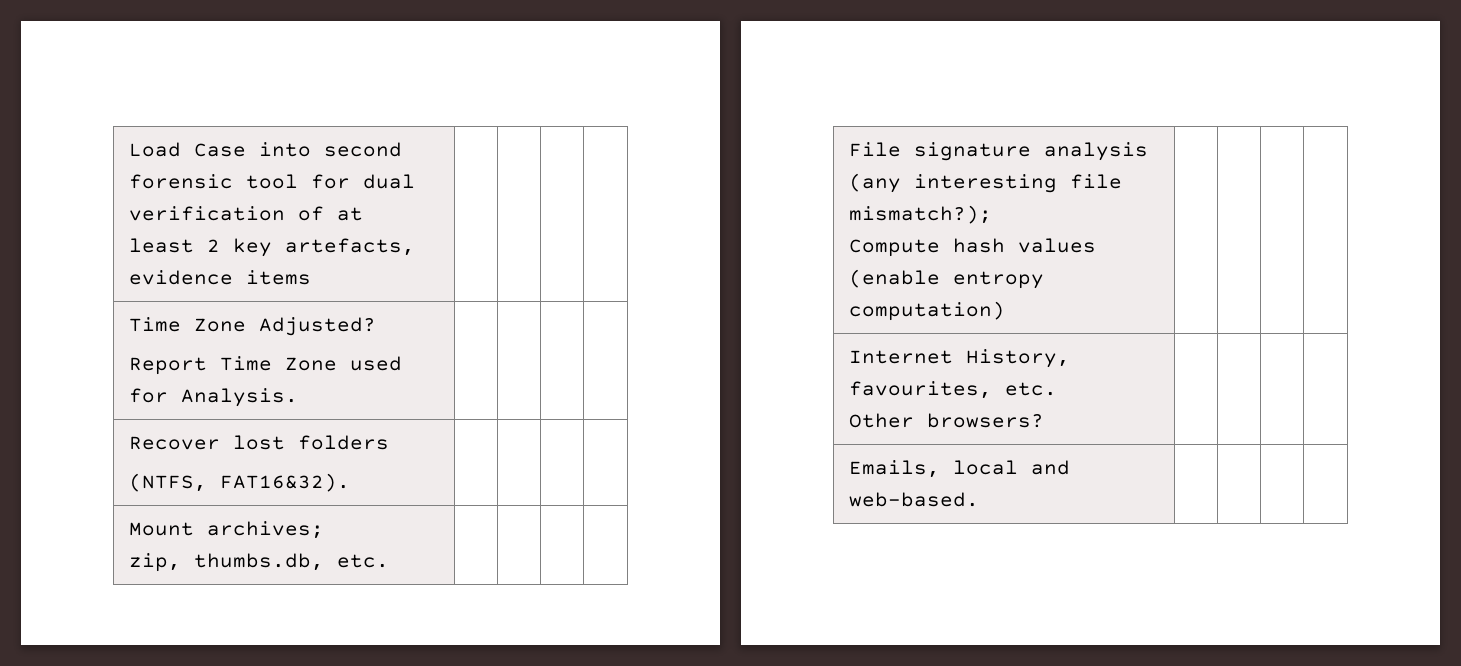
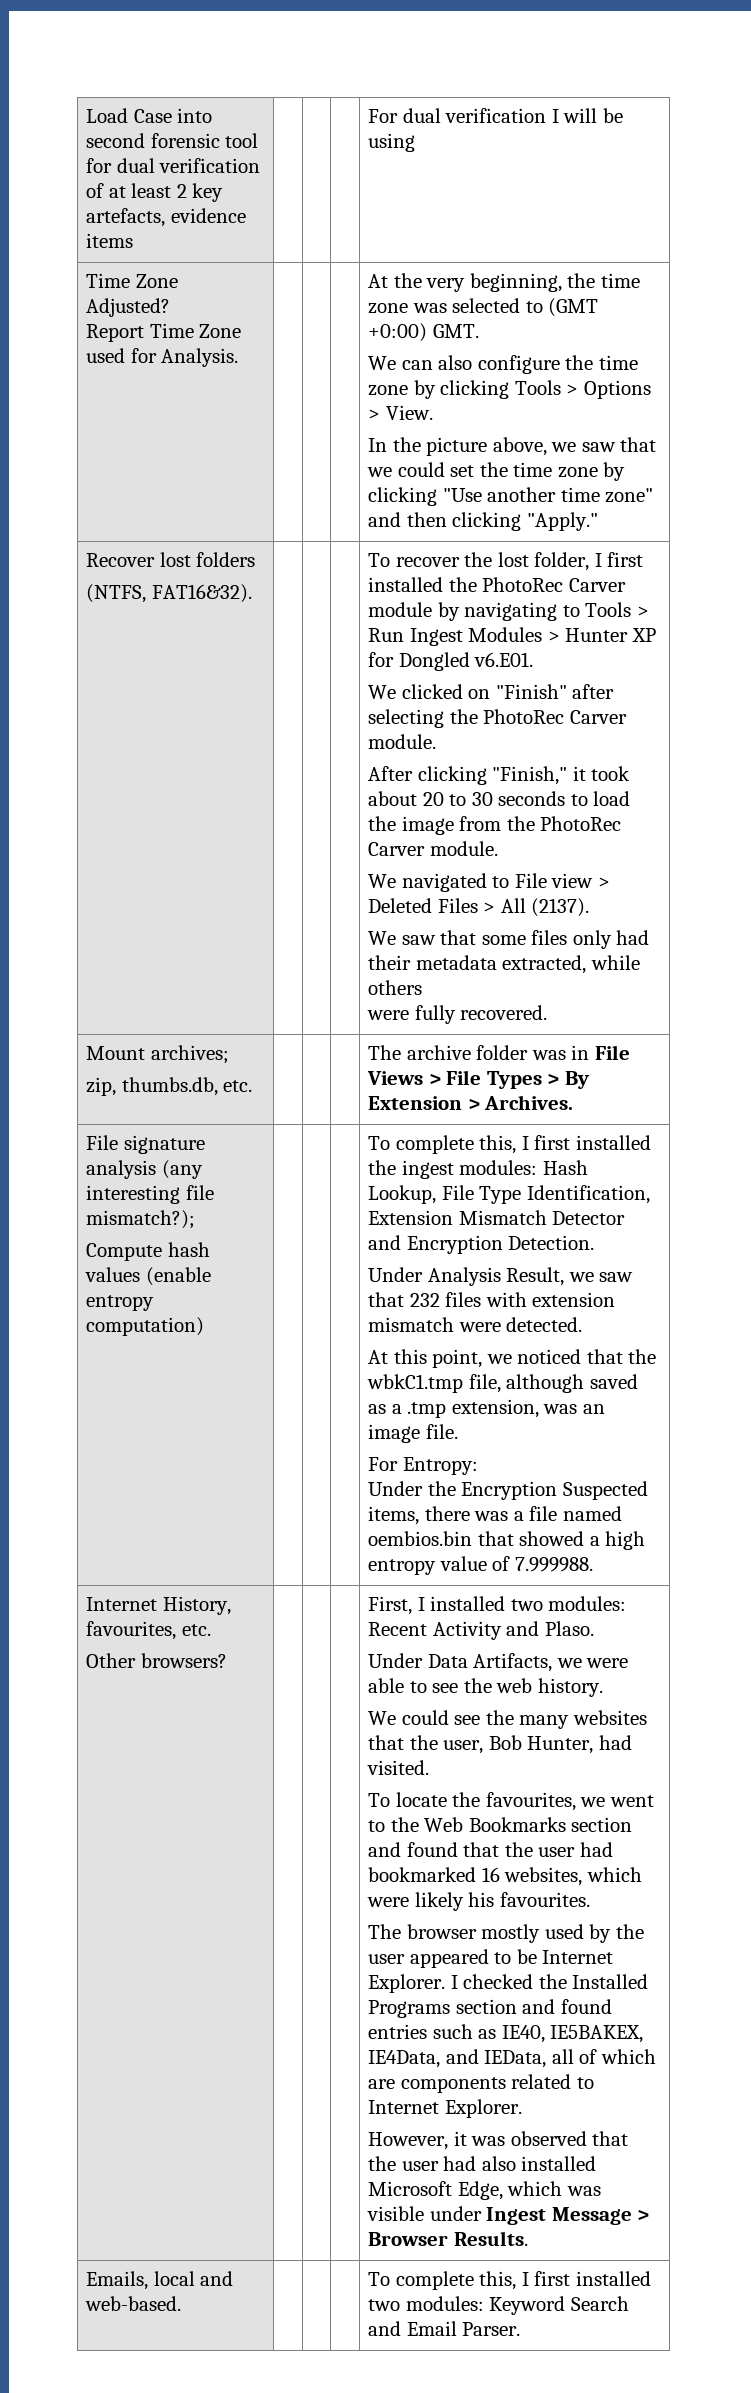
- Load Case into second forensic tool for dual verification of at least 2 key artefacts, evidence items | | | |
+ Load Case into second forensic tool for dual verification of at least 2 key artefacts, evidence items | | | | For dual verification I will be using
+ At the very beginning, the time zone was selected to (GMT +0:00) GMT.
+ We can also configure the time zone by clicking Tools > Options > View.
+ In the picture above, we saw that we could set the time zone by clicking "Use another time zone" and then clicking "Apply."
+ To recover the lost folder, I first installed the PhotoRec Carver module by navigating to Tools > Run Ingest Modules > Hunter XP for Dongled v6.E01.
+ We clicked on "Finish" after selecting the PhotoRec Carver module.
+ After clicking "Finish," it took about 20 to 30 seconds to load the image from the PhotoRec Carver module.
+ We navigated to File view > Deleted Files > All (2137).
+ We saw that some files only had their metadata extracted, while others
+ were fully recovered.
  Mount archives;
- zip, thumbs.db, etc. | | | |
+ zip, thumbs.db, etc. | | | | The archive folder was in File Views > File Types > By Extension > Archives.
+ To complete this, I first installed the ingest modules: Hash Lookup, File Type Identification, Extension Mismatch Detector and Encryption Detection.
+ Under Analysis Result, we saw that 232 files with extension mismatch were detected.
+ At this point, we noticed that the wbkC1.tmp file, although saved as a .tmp extension, was an image file.
+ For Entropy:
+ Under the Encryption Suspected items, there was a file named oembios.bin that showed a high entropy value of 7.999988.
- Emails, local and web-based. | | | |
+ First, I installed two modules: Recent Activity and Plaso.
+ Under Data Artifacts, we were able to see the web history.
+ We could see the many websites that the user, Bob Hunter, had visited.
+ To locate the favourites, we went to the Web Bookmarks section and found that the user had bookmarked 16 websites, which were likely his favourites.
+ The browser mostly used by the user appeared to be Internet Explorer. I checked the Installed Programs section and found entries such as IE40, IE5BAKEX, IE4Data, and IEData, all of which are components related to Internet Explorer.
+ However, it was observed that the user had also installed Microsoft Edge, which was visible under Ingest Message > Browser Results.
+ Emails, local and web-based. | | | | To complete this, I first installed two modules: Keyword Search and Email Parser.

